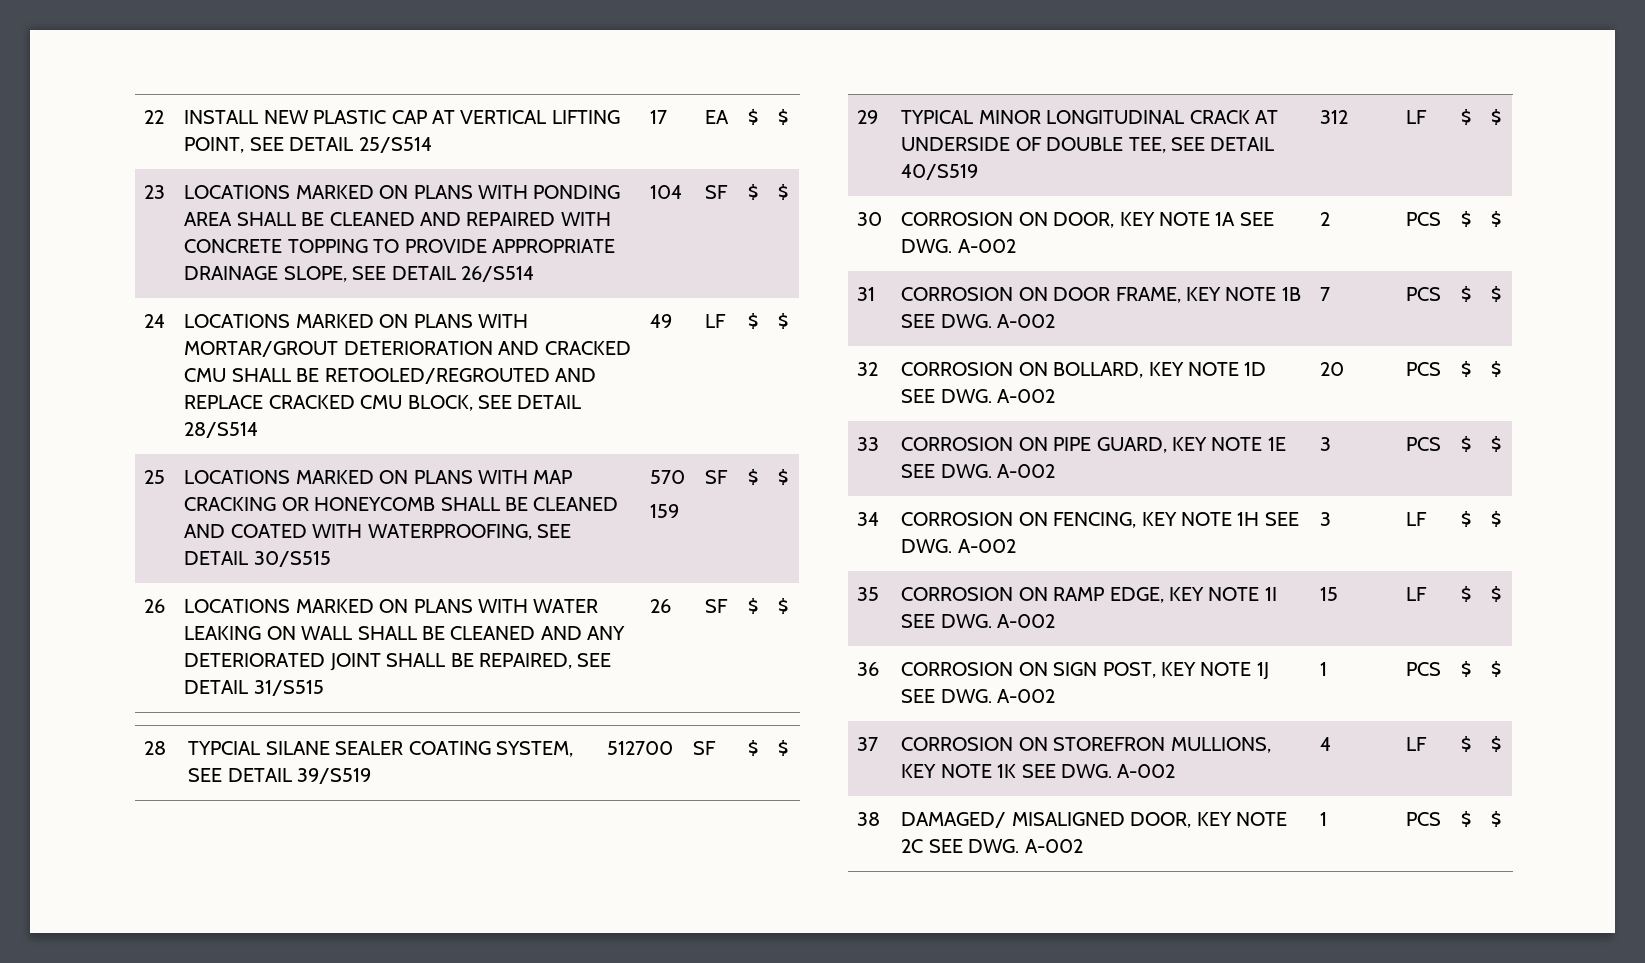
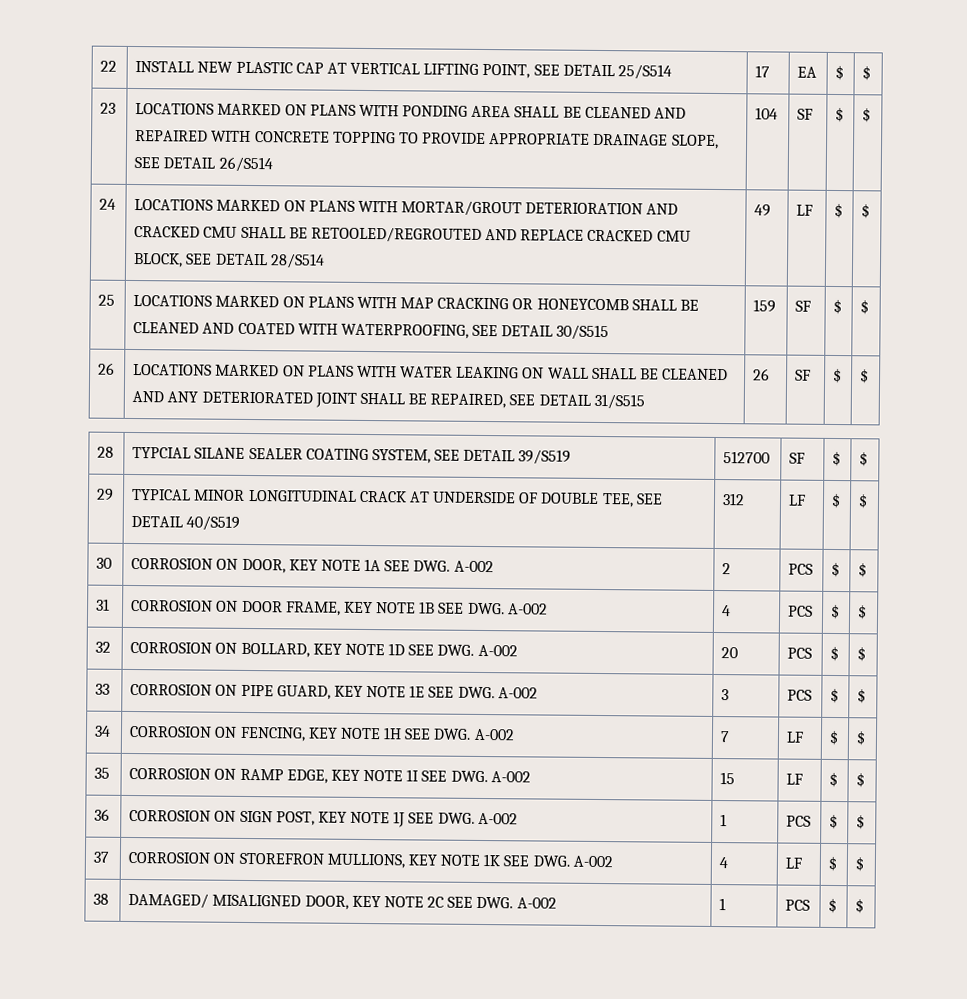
- 25 | LOCATIONS MARKED ON PLANS WITH MAP CRACKING OR HONEYCOMB SHALL BE CLEANED AND COATED WITH WATERPROOFING, SEE DETAIL 30/S515 | 570
- 159 | SF | $ | $
+ 25 | LOCATIONS MARKED ON PLANS WITH MAP CRACKING OR HONEYCOMB SHALL BE CLEANED AND COATED WITH WATERPROOFING, SEE DETAIL 30/S515 | 159 | SF | $ | $
- 31 | CORROSION ON DOOR FRAME, KEY NOTE 1B SEE DWG. A-002 | 7 | PCS | $ | $
+ 31 | CORROSION ON DOOR FRAME, KEY NOTE 1B SEE DWG. A-002 | 4 | PCS | $ | $
- 34 | CORROSION ON FENCING, KEY NOTE 1H SEE DWG. A-002 | 3 | LF | $ | $
+ 34 | CORROSION ON FENCING, KEY NOTE 1H SEE DWG. A-002 | 7 | LF | $ | $

